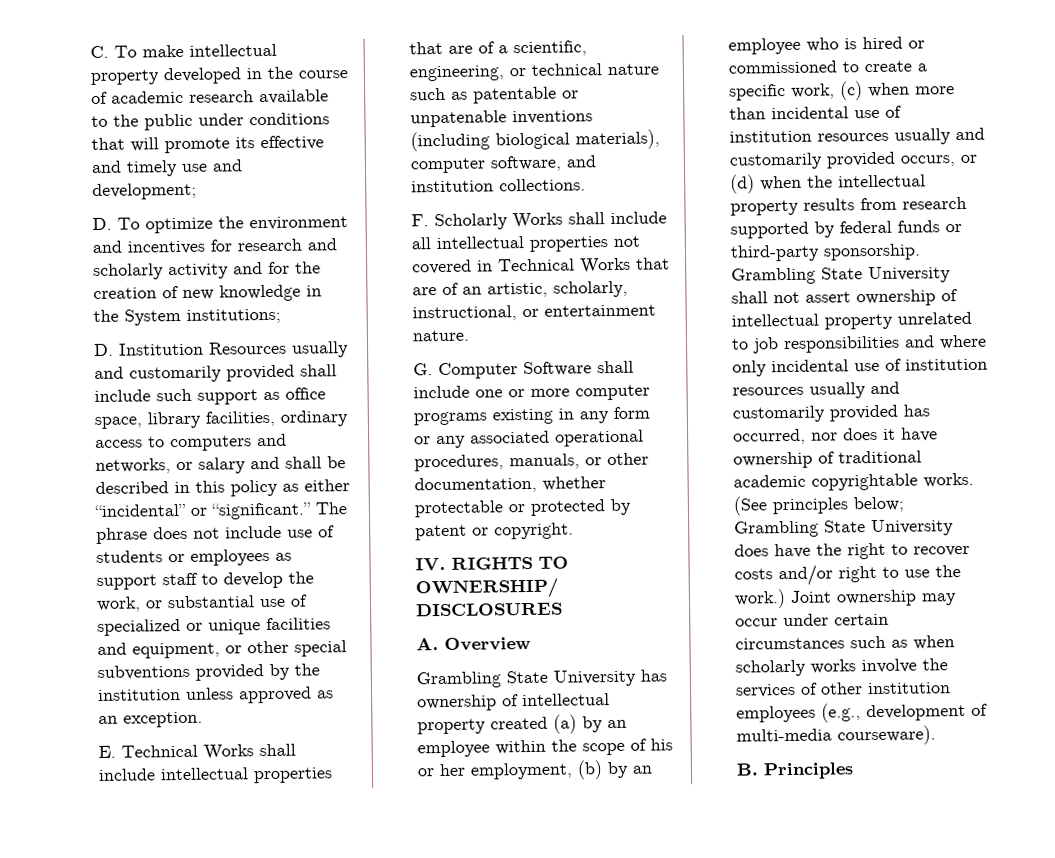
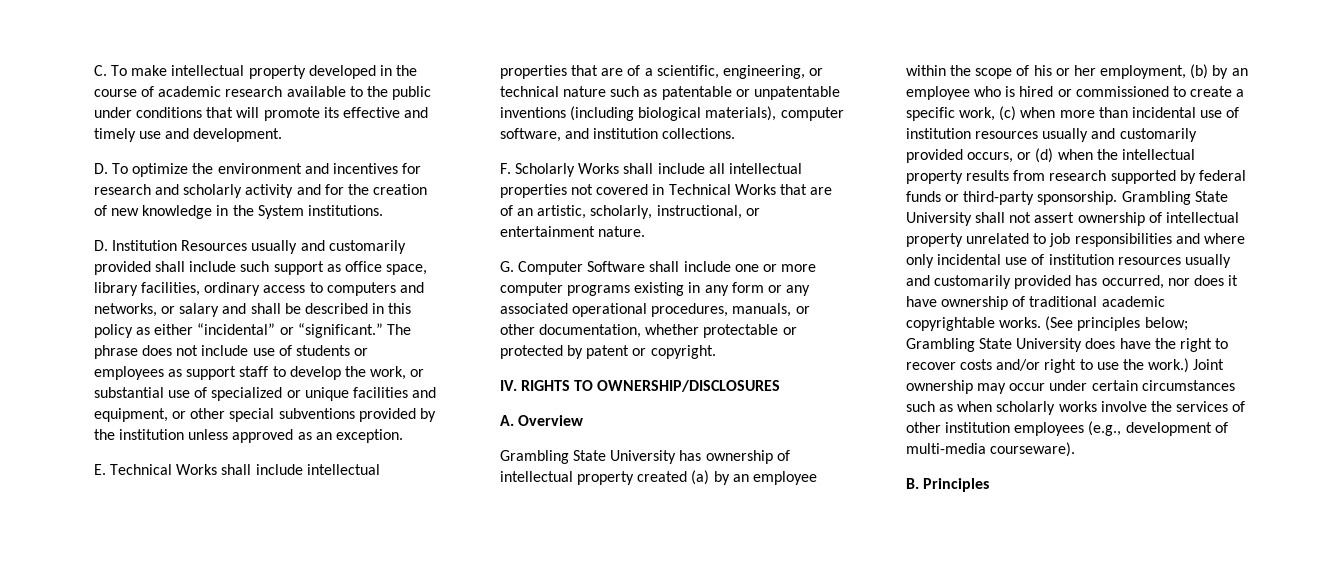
- C. To make intellectual property developed in the course of academic research available to the public under conditions that will promote its effective and timely use and development;
+ C. To make intellectual property developed in the course of academic research available to the public under conditions that will promote its effective and timely use and development.
- D. To optimize the environment and incentives for research and scholarly activity and for the creation of new knowledge in the System institutions;
+ D. To optimize the environment and incentives for research and scholarly activity and for the creation of new knowledge in the System institutions.
- E. Technical Works shall include intellectual properties that are of a scientific, engineering, or technical nature such as patentable or unpatenable inventions (including biological materials), computer software, and institution collections.
+ E. Technical Works shall include intellectual properties that are of a scientific, engineering, or technical nature such as patentable or unpatentable inventions (including biological materials), computer software, and institution collections.

